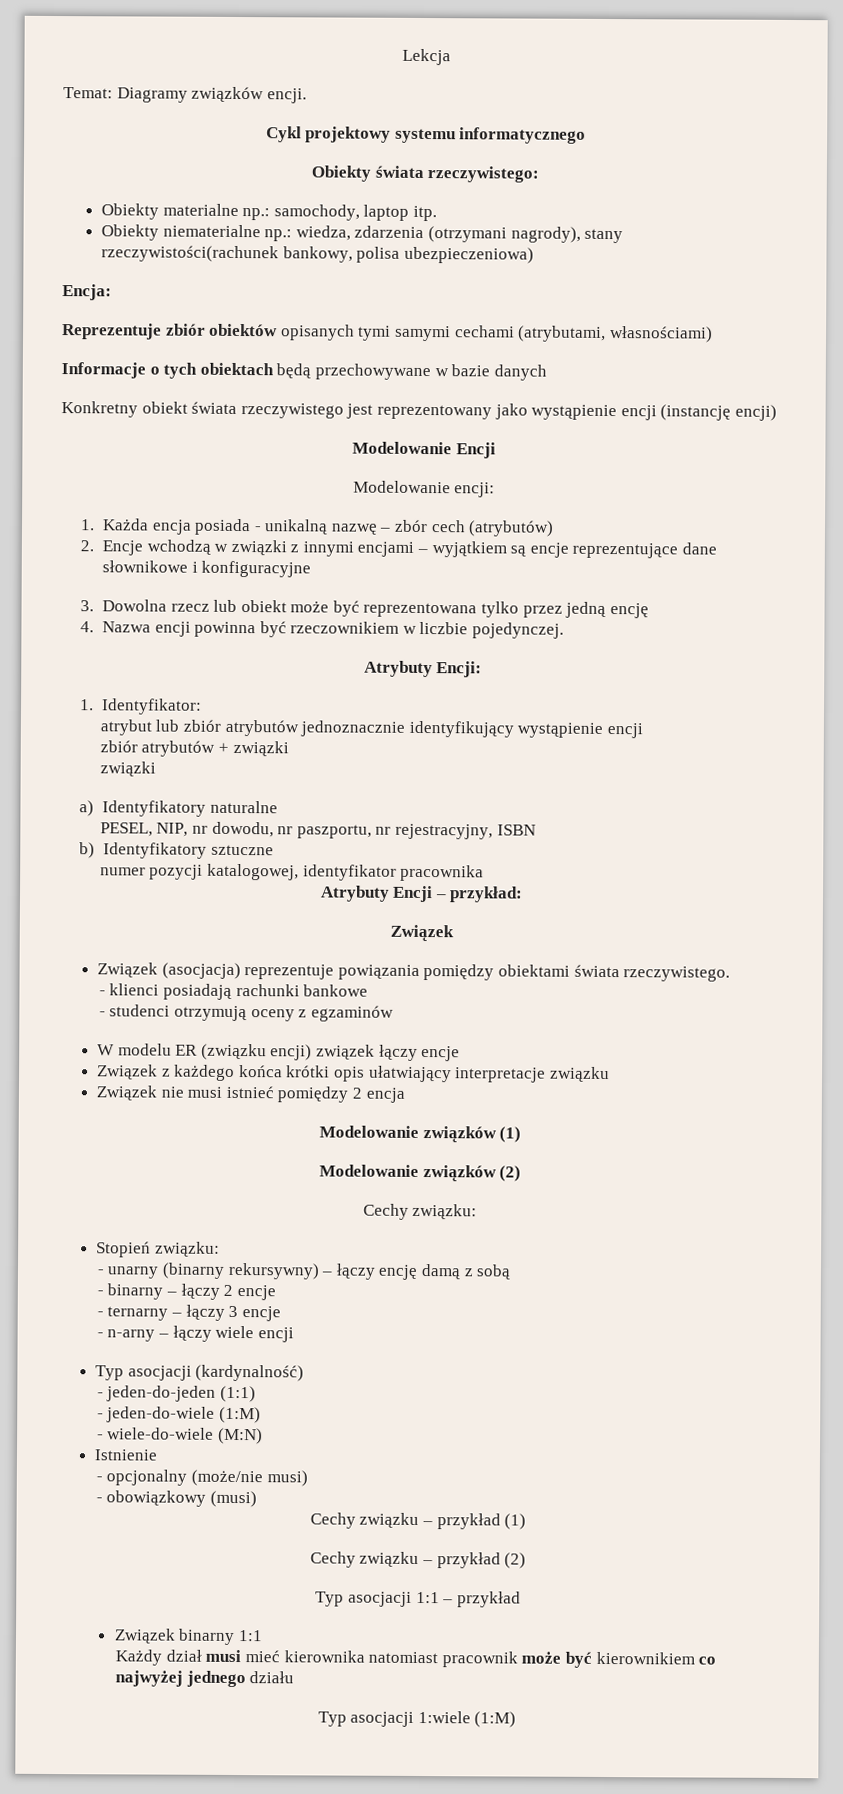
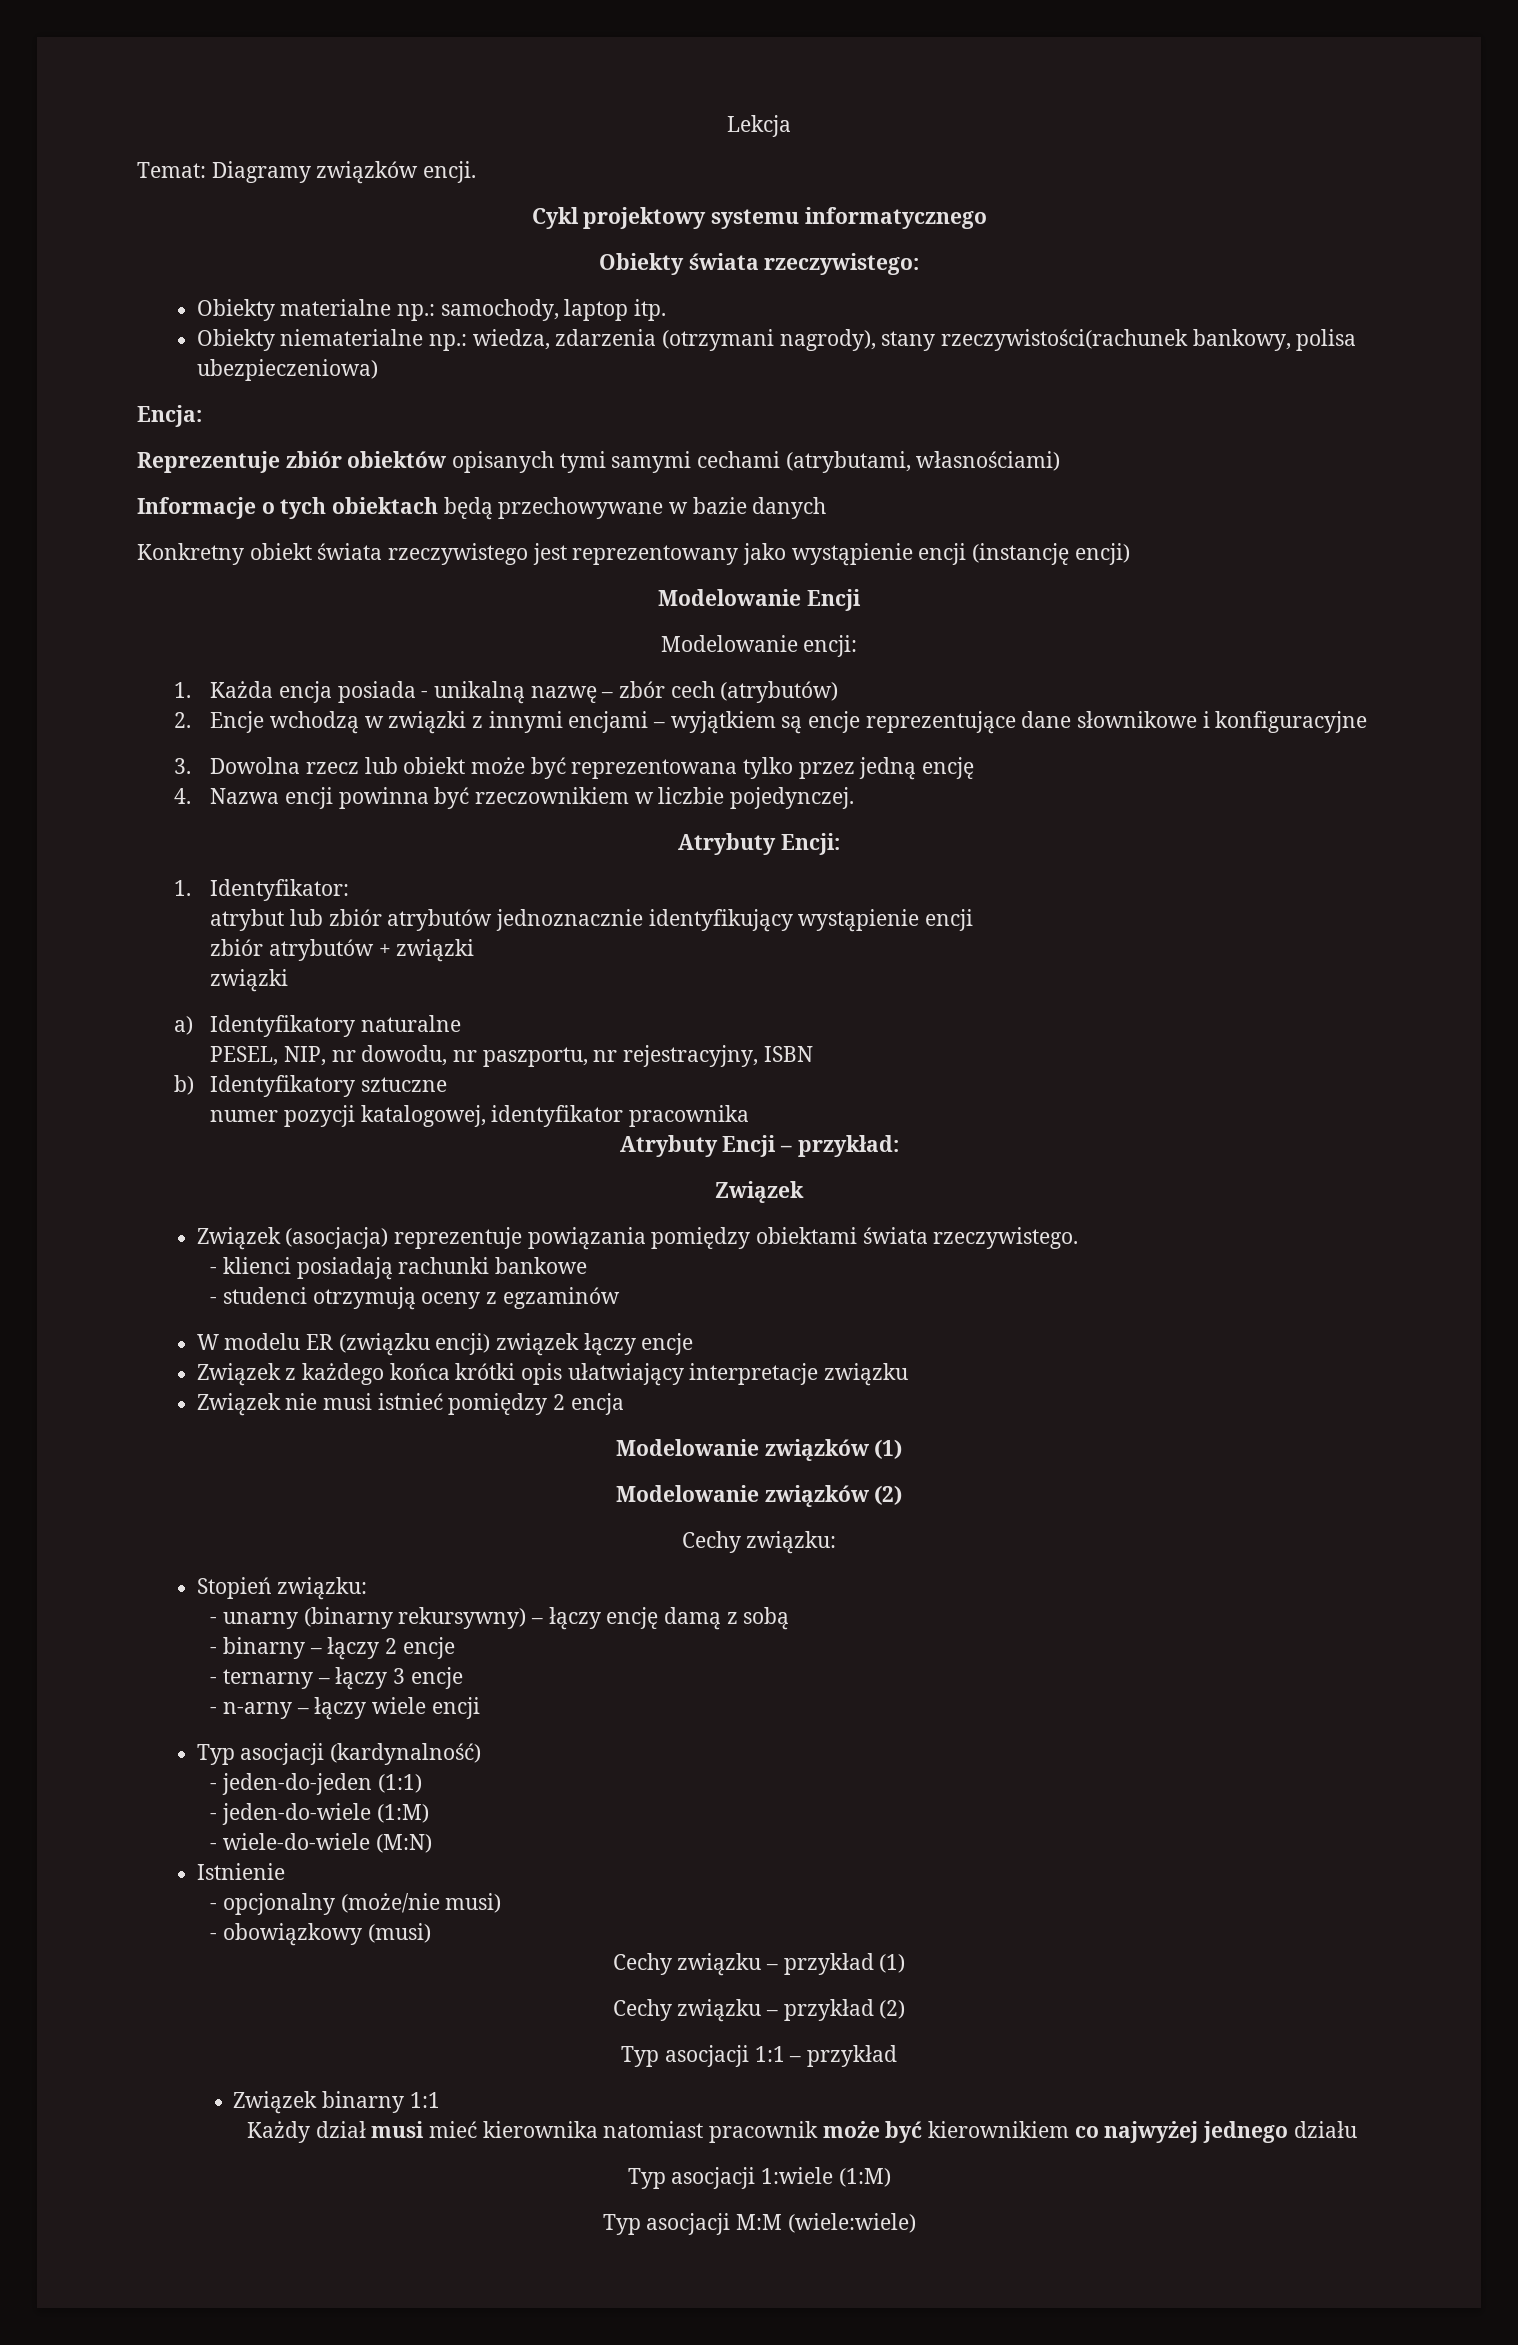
+ Typ asocjacji M:M (wiele:wiele)

